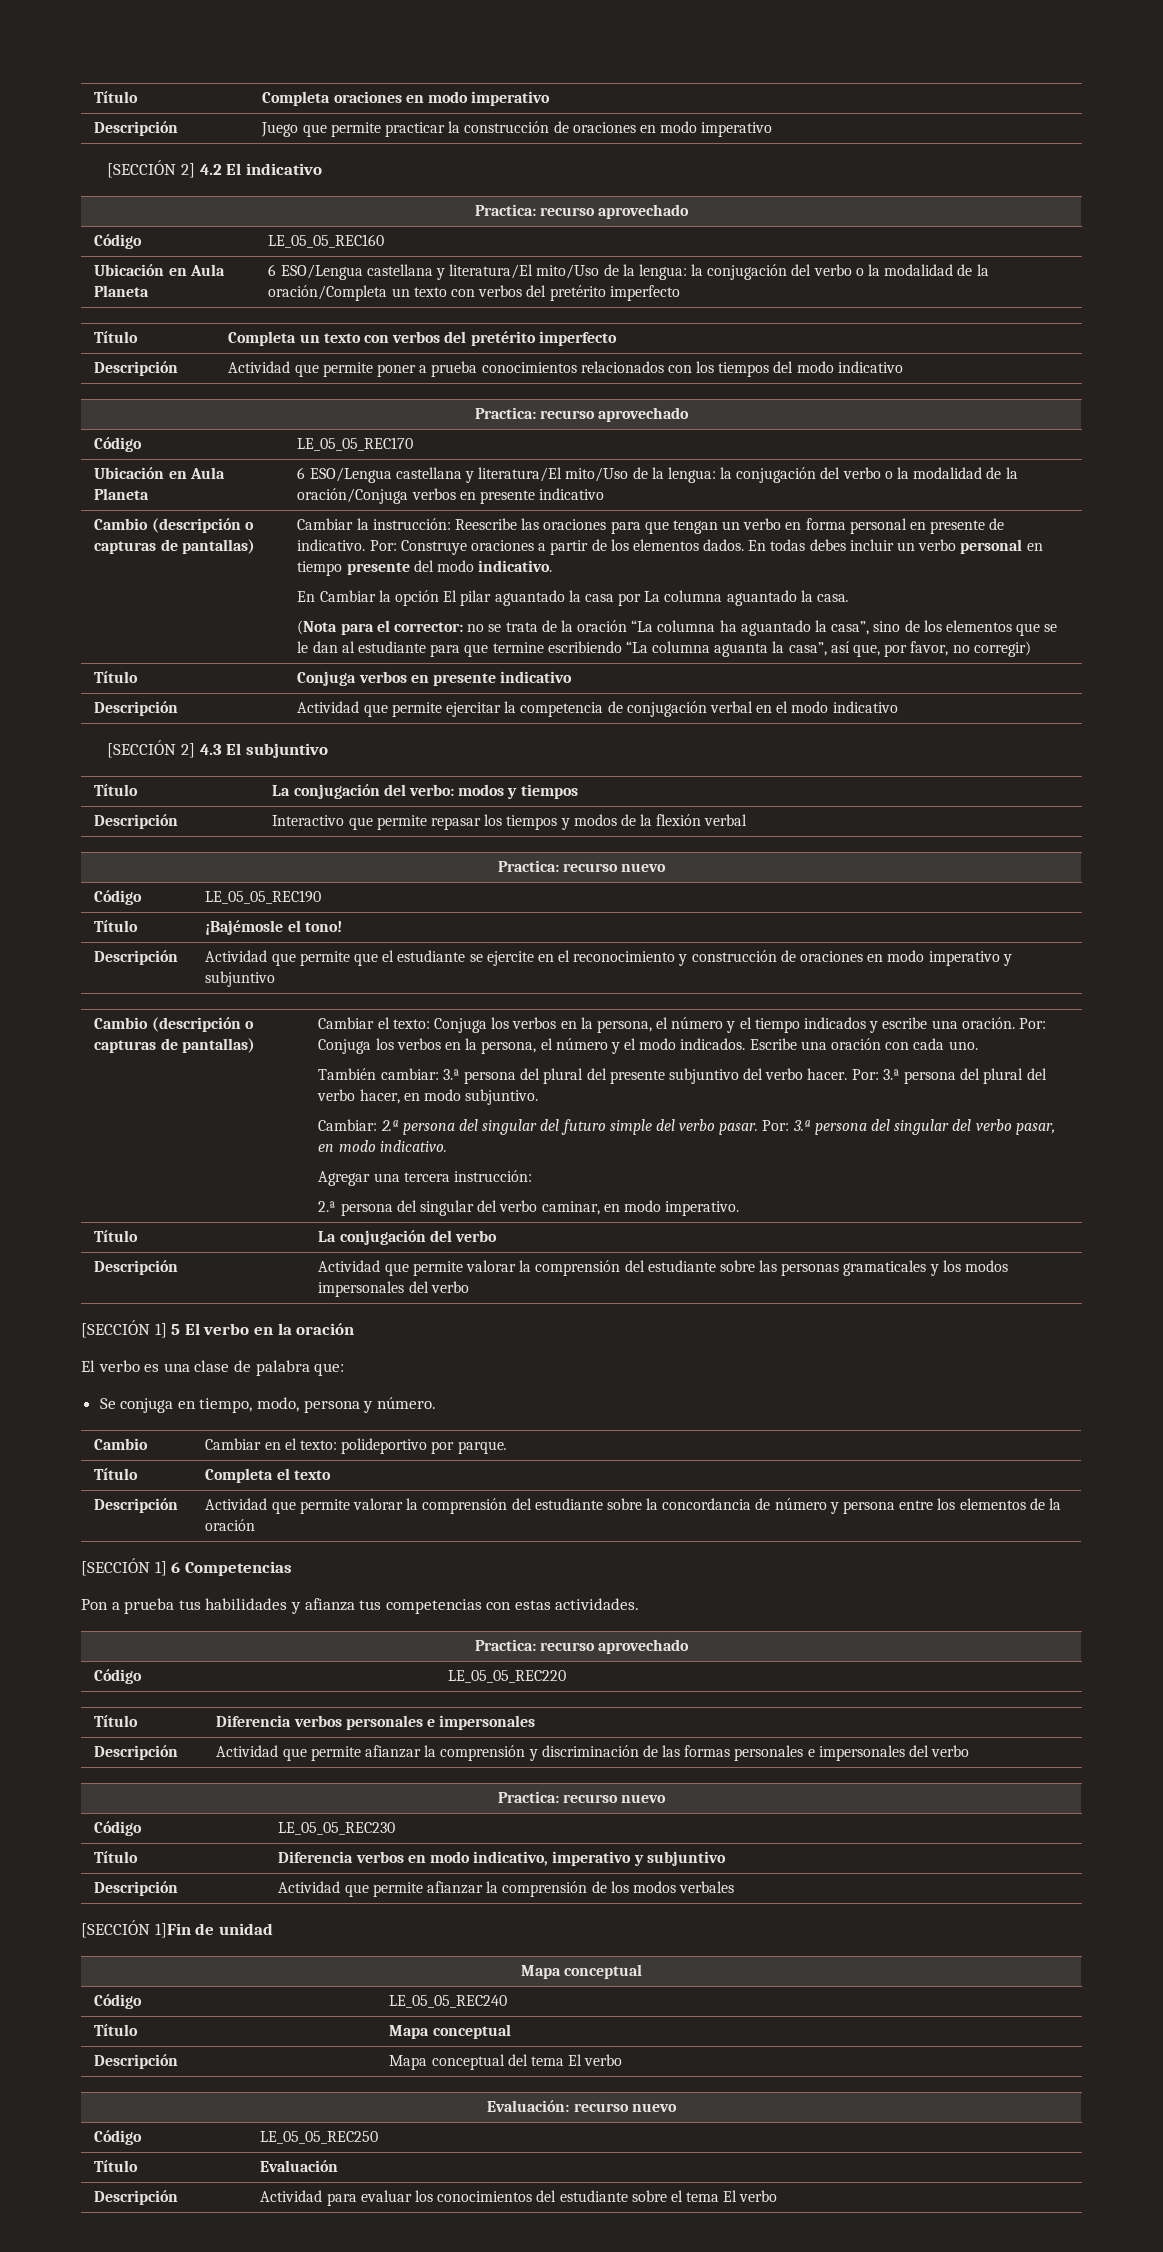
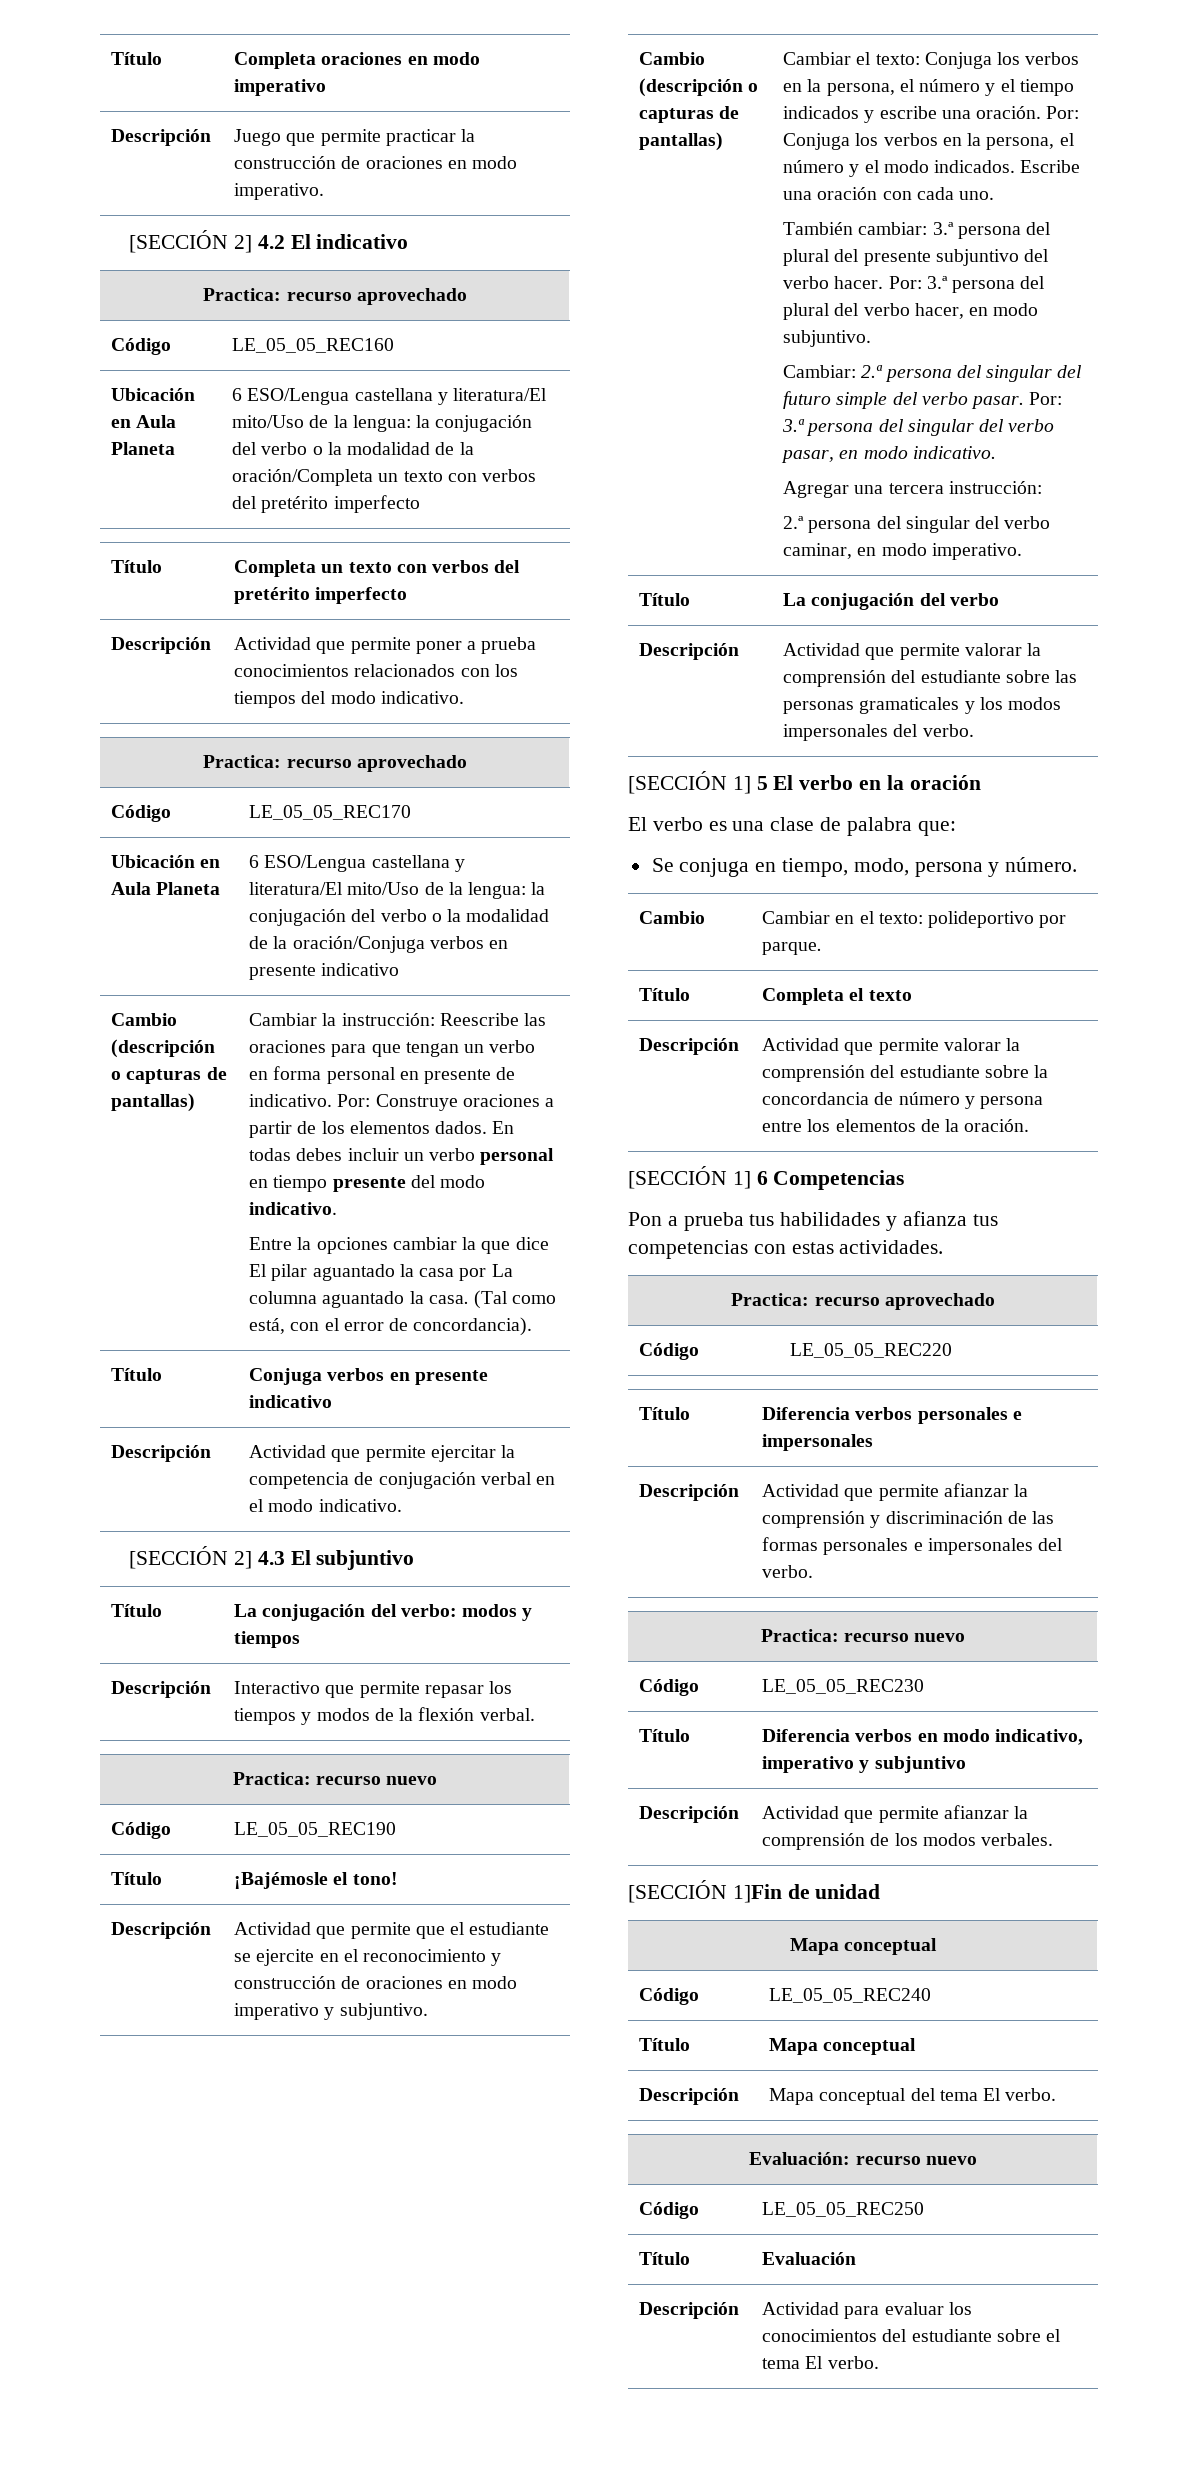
- Descripción | Juego que permite practicar la construcción de oraciones en modo imperativo
+ Descripción | Juego que permite practicar la construcción de oraciones en modo imperativo.
- Descripción | Actividad que permite poner a prueba conocimientos relacionados con los tiempos del modo indicativo
+ Descripción | Actividad que permite poner a prueba conocimientos relacionados con los tiempos del modo indicativo.
- En Cambiar la opción El pilar aguantado la casa por La columna aguantado la casa.
- (Nota para el corrector: no se trata de la oración “La columna ha aguantado la casa”, sino de los elementos que se le dan al estudiante para que termine escribiendo “La columna aguanta la casa”, así que, por favor, no corregir)
+ Entre la opciones cambiar la que dice El pilar aguantado la casa por La columna aguantado la casa. (Tal como está, con el error de concordancia).
- Descripción | Actividad que permite ejercitar la competencia de conjugación verbal en el modo indicativo
+ Descripción | Actividad que permite ejercitar la competencia de conjugación verbal en el modo indicativo.
- Descripción | Interactivo que permite repasar los tiempos y modos de la flexión verbal
+ Descripción | Interactivo que permite repasar los tiempos y modos de la flexión verbal.
- Descripción | Actividad que permite que el estudiante se ejercite en el reconocimiento y construcción de oraciones en modo imperativo y subjuntivo
+ Descripción | Actividad que permite que el estudiante se ejercite en el reconocimiento y construcción de oraciones en modo imperativo y subjuntivo.
- Descripción | Actividad que permite valorar la comprensión del estudiante sobre las personas gramaticales y los modos impersonales del verbo
+ Descripción | Actividad que permite valorar la comprensión del estudiante sobre las personas gramaticales y los modos impersonales del verbo.
- Descripción | Actividad que permite valorar la comprensión del estudiante sobre la concordancia de número y persona entre los elementos de la oración
+ Descripción | Actividad que permite valorar la comprensión del estudiante sobre la concordancia de número y persona entre los elementos de la oración.
- Descripción | Actividad que permite afianzar la comprensión y discriminación de las formas personales e impersonales del verbo
+ Descripción | Actividad que permite afianzar la comprensión y discriminación de las formas personales e impersonales del verbo.
- Descripción | Actividad que permite afianzar la comprensión de los modos verbales
+ Descripción | Actividad que permite afianzar la comprensión de los modos verbales.
- Descripción | Mapa conceptual del tema El verbo
+ Descripción | Mapa conceptual del tema El verbo.
- Descripción | Actividad para evaluar los conocimientos del estudiante sobre el tema El verbo
+ Descripción | Actividad para evaluar los conocimientos del estudiante sobre el tema El verbo.

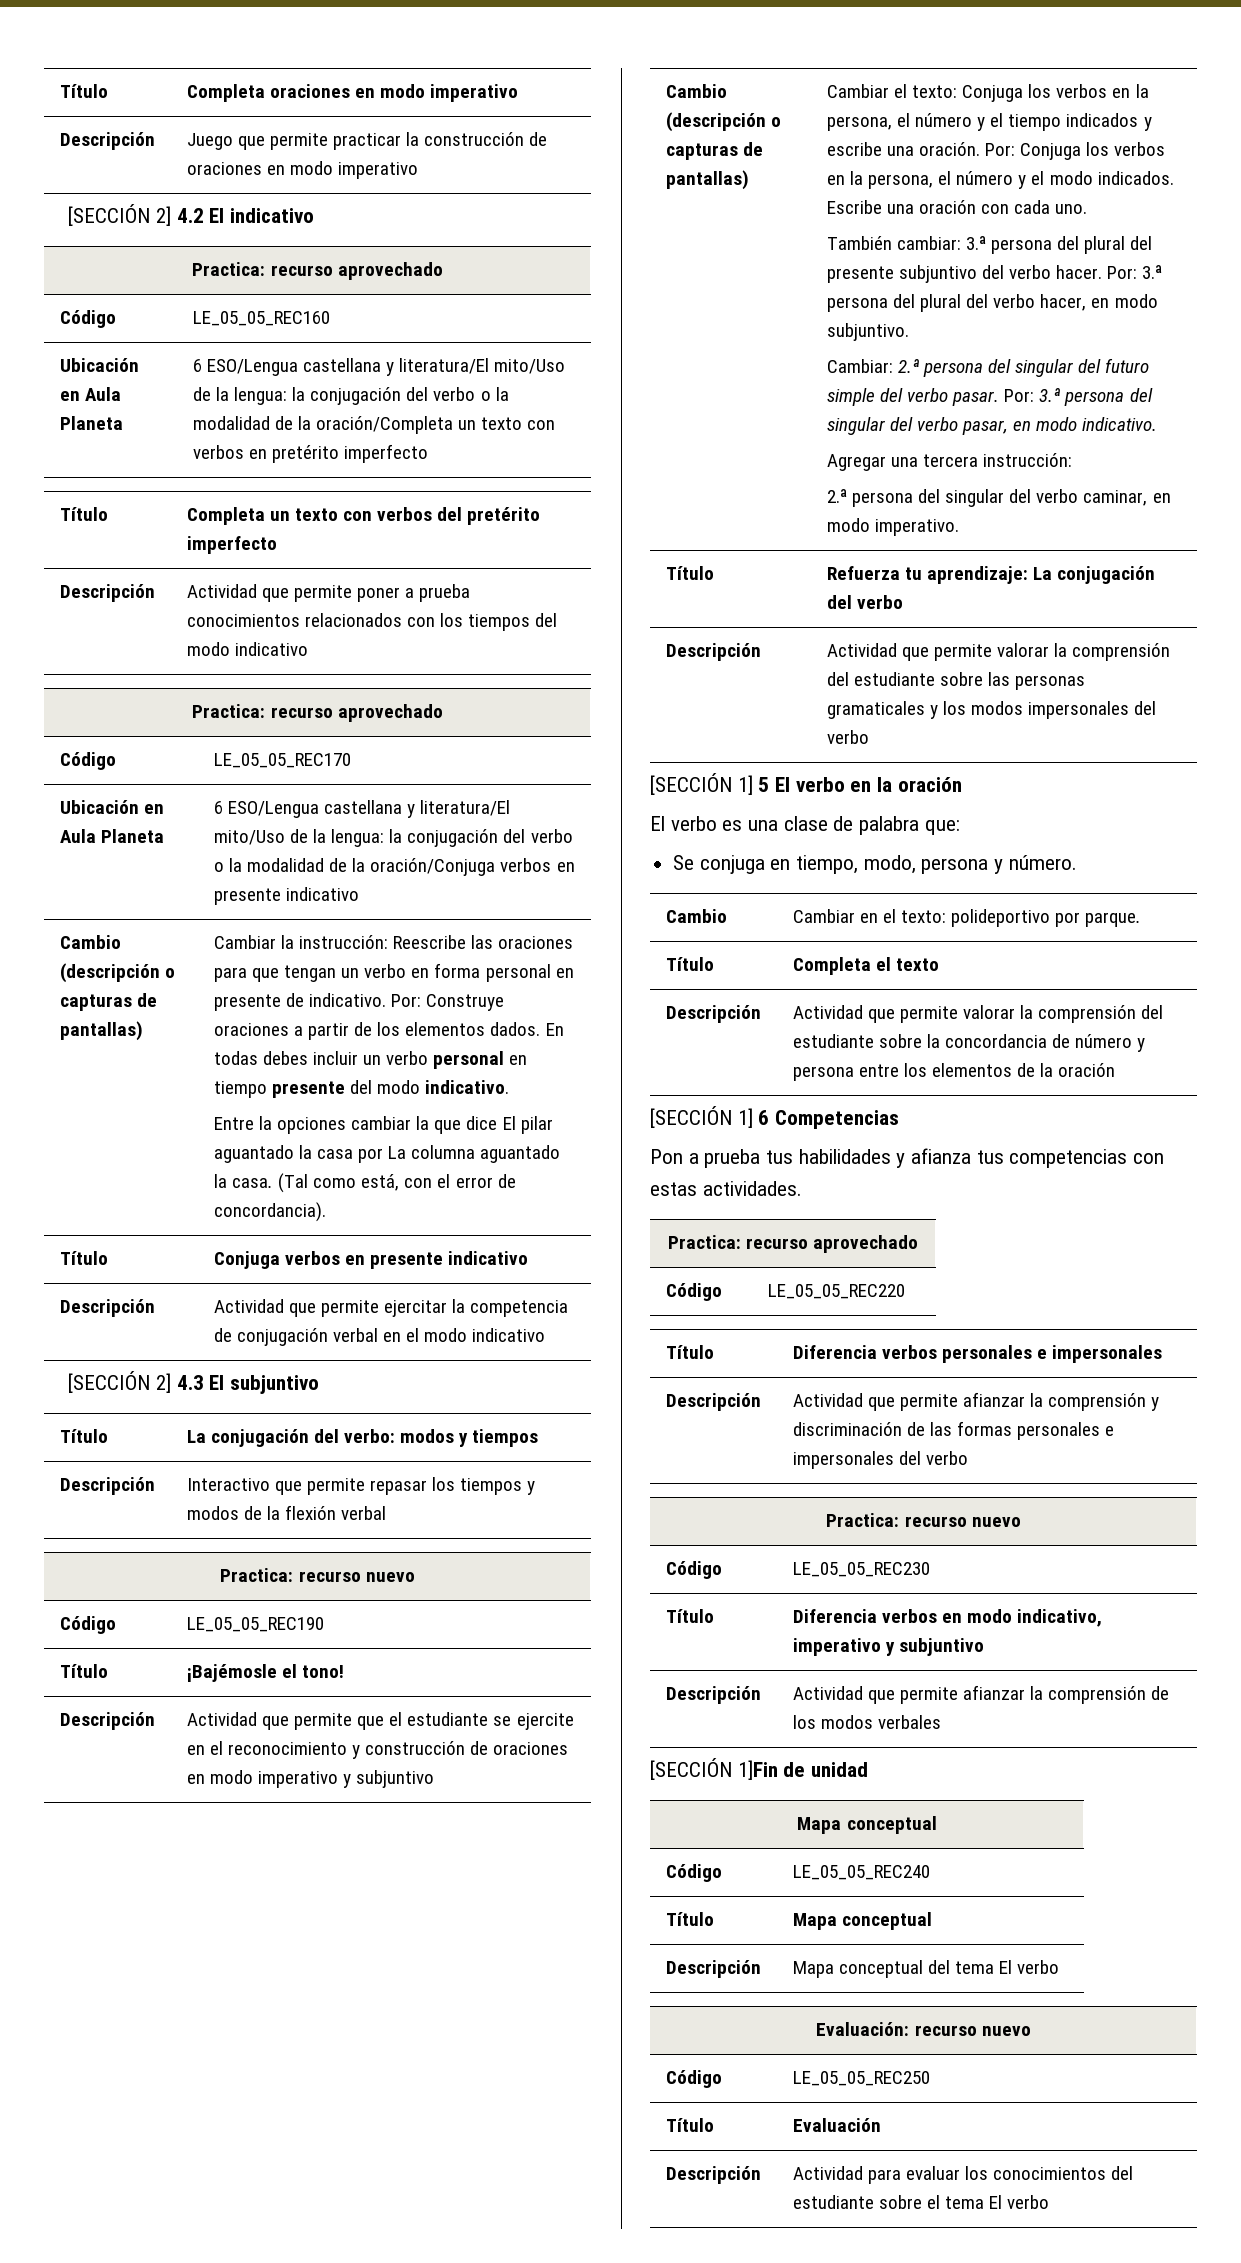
- Descripción | Juego que permite practicar la construcción de oraciones en modo imperativo.
+ Descripción | Juego que permite practicar la construcción de oraciones en modo imperativo
- Ubicación en Aula Planeta | 6 ESO/Lengua castellana y literatura/El mito/Uso de la lengua: la conjugación del verbo o la modalidad de la oración/Completa un texto con verbos del pretérito imperfecto
+ Ubicación en Aula Planeta | 6 ESO/Lengua castellana y literatura/El mito/Uso de la lengua: la conjugación del verbo o la modalidad de la oración/Completa un texto con verbos en pretérito imperfecto
- Descripción | Actividad que permite poner a prueba conocimientos relacionados con los tiempos del modo indicativo.
+ Descripción | Actividad que permite poner a prueba conocimientos relacionados con los tiempos del modo indicativo
- Descripción | Actividad que permite ejercitar la competencia de conjugación verbal en el modo indicativo.
+ Descripción | Actividad que permite ejercitar la competencia de conjugación verbal en el modo indicativo
- Descripción | Interactivo que permite repasar los tiempos y modos de la flexión verbal.
+ Descripción | Interactivo que permite repasar los tiempos y modos de la flexión verbal
- Descripción | Actividad que permite que el estudiante se ejercite en el reconocimiento y construcción de oraciones en modo imperativo y subjuntivo.
+ Descripción | Actividad que permite que el estudiante se ejercite en el reconocimiento y construcción de oraciones en modo imperativo y subjuntivo
- Título | La conjugación del verbo
+ Título | Refuerza tu aprendizaje: La conjugación del verbo
- Descripción | Actividad que permite valorar la comprensión del estudiante sobre las personas gramaticales y los modos impersonales del verbo.
+ Descripción | Actividad que permite valorar la comprensión del estudiante sobre las personas gramaticales y los modos impersonales del verbo
- Descripción | Actividad que permite valorar la comprensión del estudiante sobre la concordancia de número y persona entre los elementos de la oración.
+ Descripción | Actividad que permite valorar la comprensión del estudiante sobre la concordancia de número y persona entre los elementos de la oración
- Descripción | Actividad que permite afianzar la comprensión y discriminación de las formas personales e impersonales del verbo.
+ Descripción | Actividad que permite afianzar la comprensión y discriminación de las formas personales e impersonales del verbo
- Descripción | Actividad que permite afianzar la comprensión de los modos verbales.
+ Descripción | Actividad que permite afianzar la comprensión de los modos verbales
- Descripción | Mapa conceptual del tema El verbo.
+ Descripción | Mapa conceptual del tema El verbo
- Descripción | Actividad para evaluar los conocimientos del estudiante sobre el tema El verbo.
+ Descripción | Actividad para evaluar los conocimientos del estudiante sobre el tema El verbo

